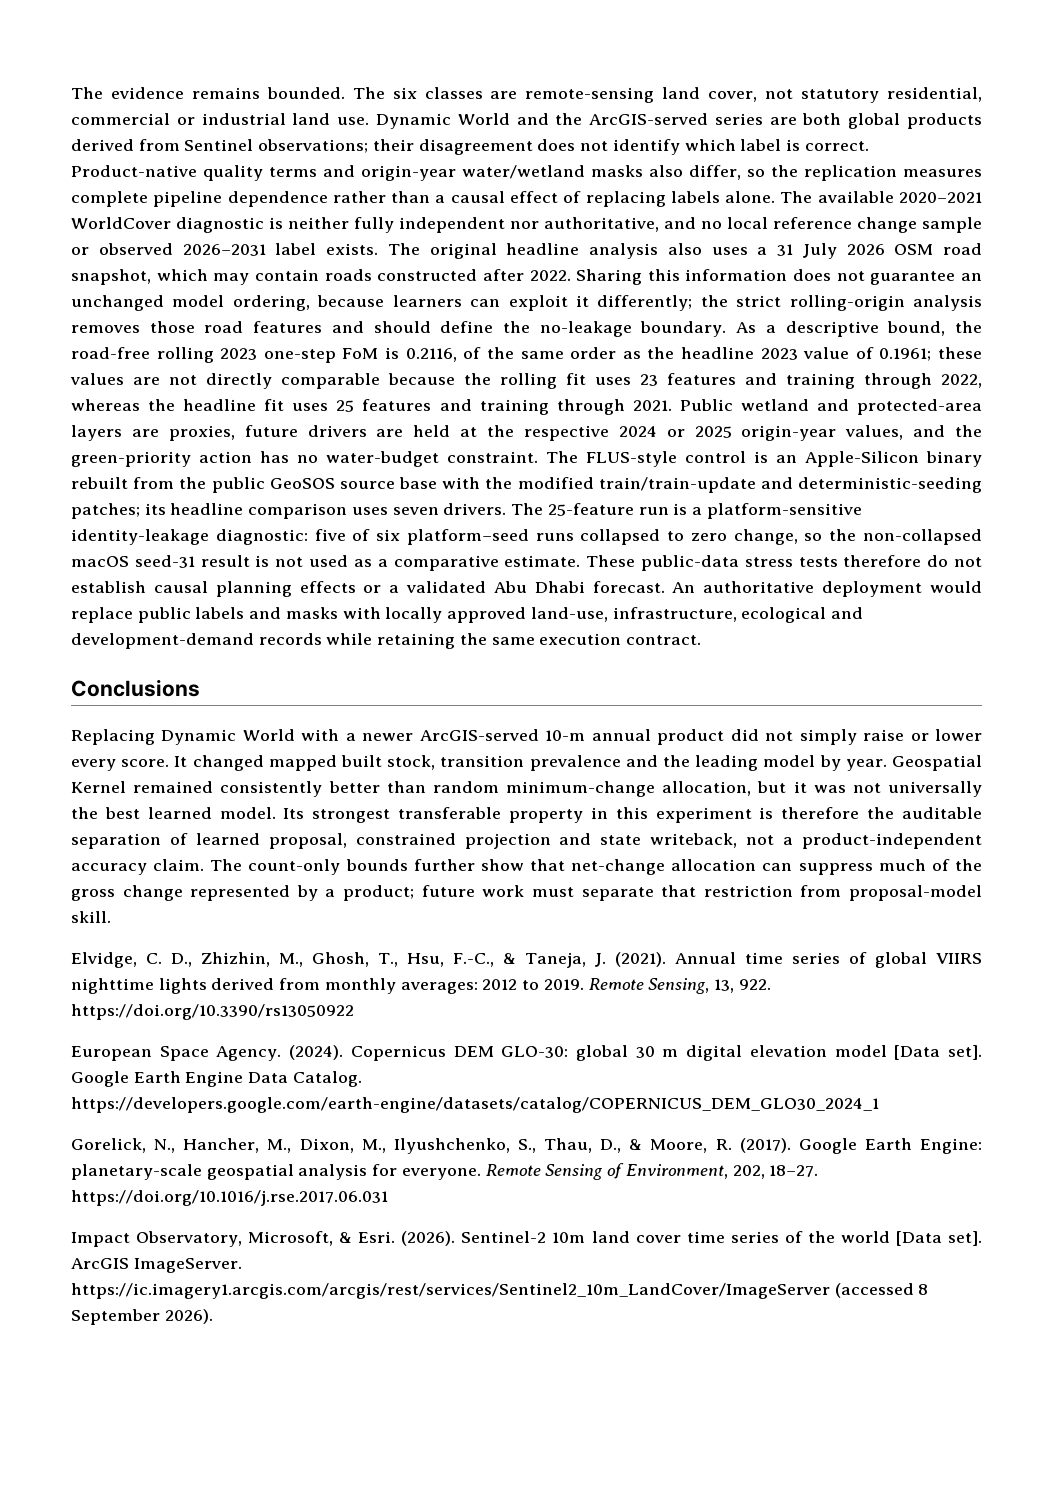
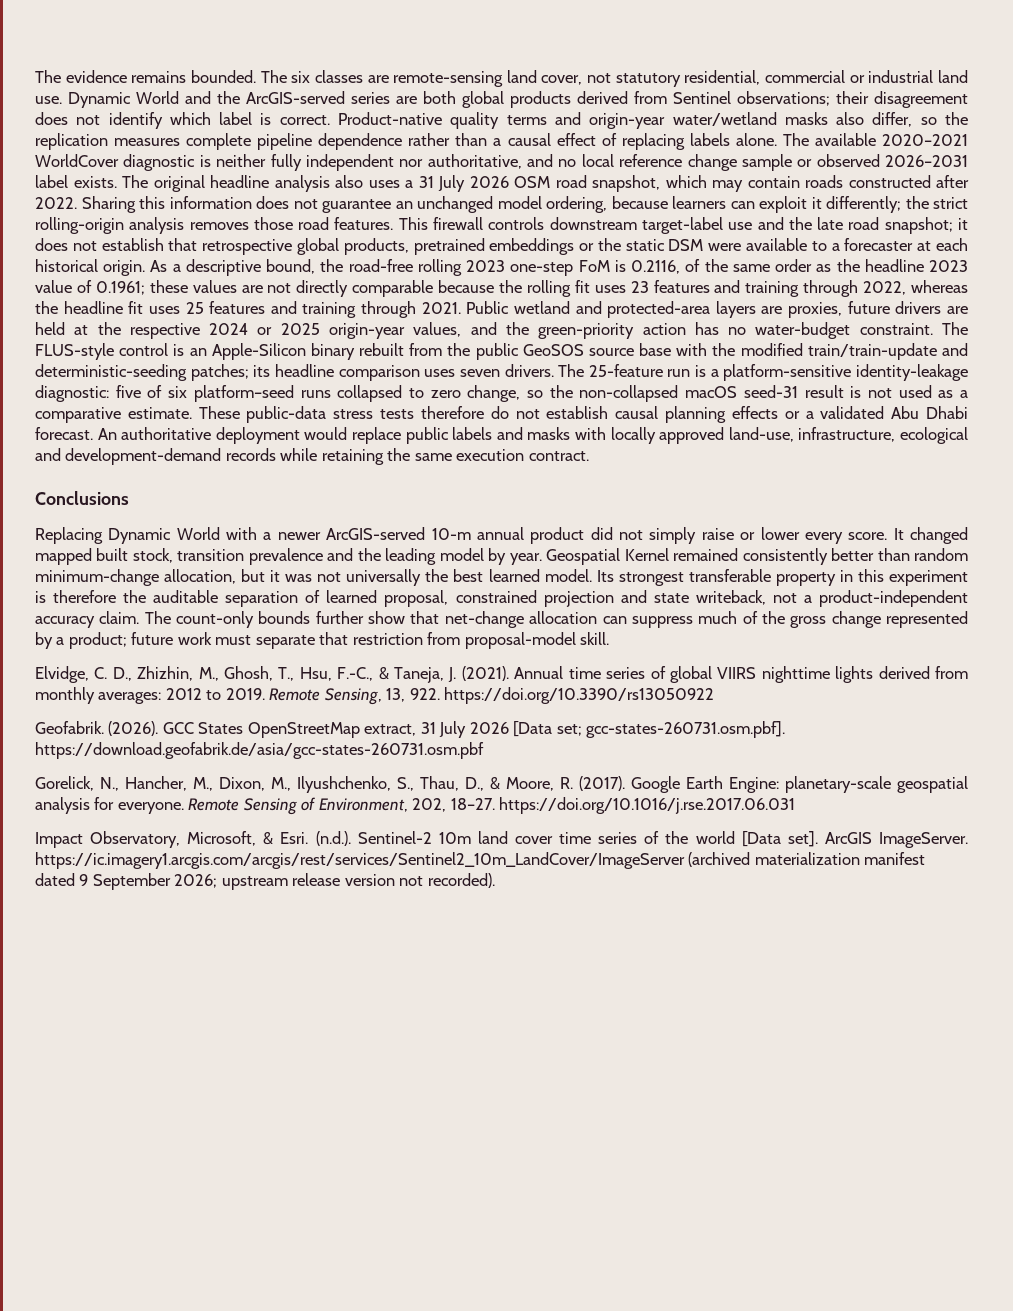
- Sharing this information does not guarantee an unchanged model ordering, because learners can exploit it differently; the strict rolling-origin analysis removes those road features and should define the no-leakage boundary.
+ Sharing this information does not guarantee an unchanged model ordering, because learners can exploit it differently; the strict rolling-origin analysis removes those road features. This firewall controls downstream target-label use and the late road snapshot; it does not establish that retrospective global products, pretrained embeddings or the static DSM were available to a forecaster at each historical origin.
- European Space Agency. (2024). Copernicus DEM GLO-30: global 30 m digital elevation model [Data set]. Google Earth Engine Data Catalog. https://developers.google.com/earth-engine/datasets/catalog/COPERNICUS_DEM_GLO30_2024_1
+ Geofabrik. (2026). GCC States OpenStreetMap extract, 31 July 2026 [Data set; gcc-states-260731.osm.pbf]. https://download.geofabrik.de/asia/gcc-states-260731.osm.pbf
- (2026). Sentinel-2 10m land cover time series of the world [Data set].
+ (n.d.). Sentinel-2 10m land cover time series of the world [Data set].
- ArcGIS ImageServer. https://ic.imagery1.arcgis.com/arcgis/rest/services/Sentinel2_10m_LandCover/ImageServer (accessed 8 September 2026).
+ ArcGIS ImageServer. https://ic.imagery1.arcgis.com/arcgis/rest/services/Sentinel2_10m_LandCover/ImageServer (archived materialization manifest dated 9 September 2026; upstream release version not recorded).

